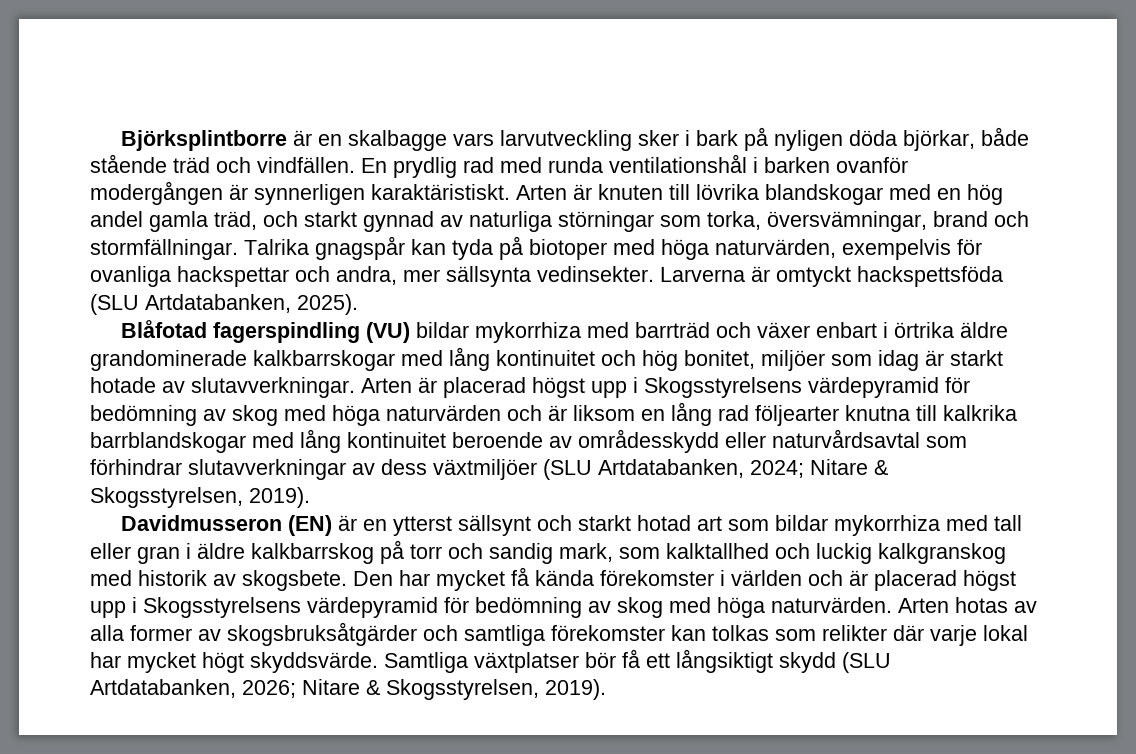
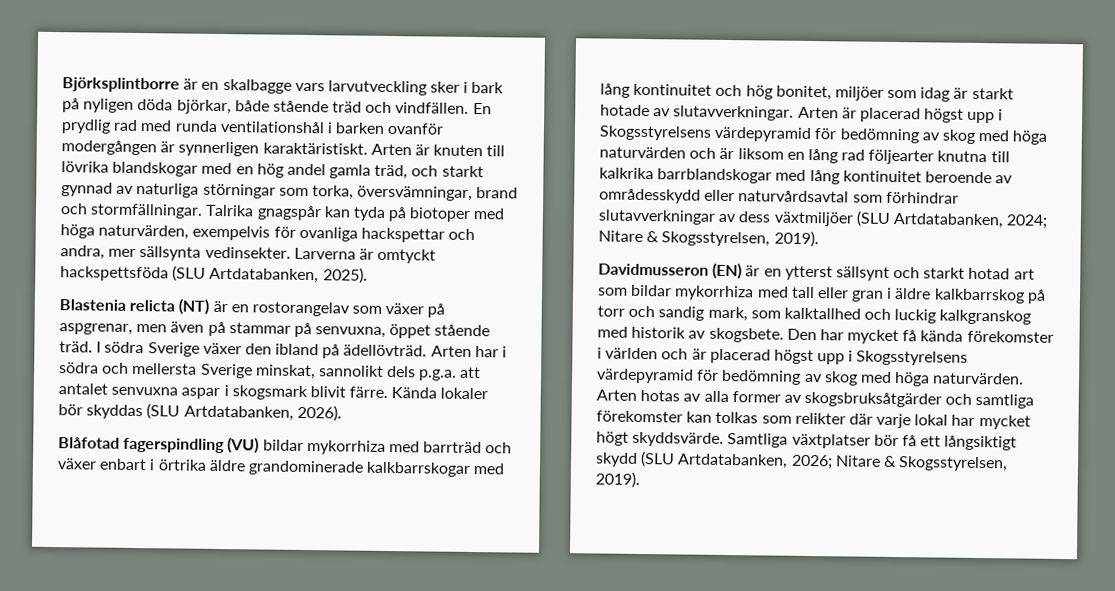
+ Blastenia relicta (NT) är en rostorangelav som växer på aspgrenar, men även på stammar på senvuxna, öppet stående träd. I södra Sverige växer den ibland på ädellövträd. Arten har i södra och mellersta Sverige minskat, sannolikt dels p.g.a. att antalet senvuxna aspar i skogsmark blivit färre. Kända lokaler bör skyddas (SLU Artdatabanken, 2026).

